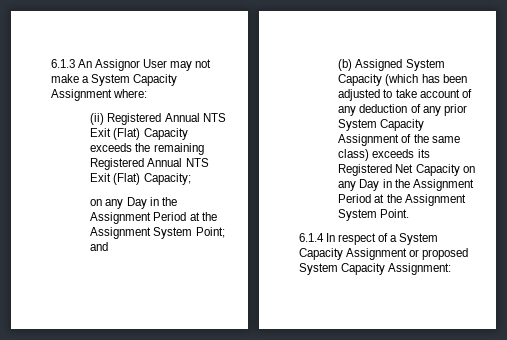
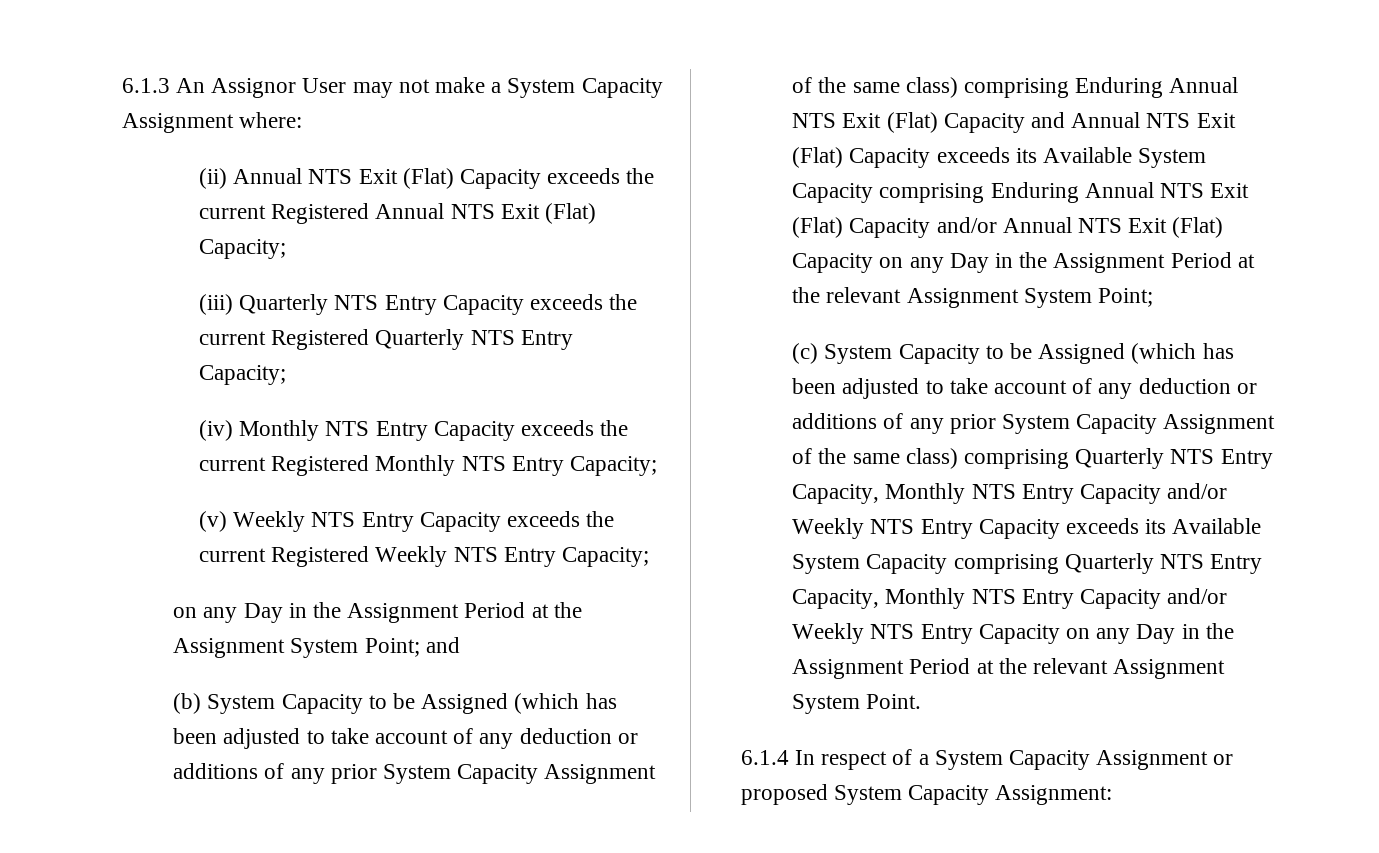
- (ii) Registered Annual NTS Exit (Flat) Capacity exceeds the remaining Registered Annual NTS Exit (Flat) Capacity;
+ (ii) Annual NTS Exit (Flat) Capacity exceeds the current Registered Annual NTS Exit (Flat) Capacity;
+ (iii) Quarterly NTS Entry Capacity exceeds the current Registered Quarterly NTS Entry Capacity;
+ (iv) Monthly NTS Entry Capacity exceeds the current Registered Monthly NTS Entry Capacity;
+ (v) Weekly NTS Entry Capacity exceeds the current Registered Weekly NTS Entry Capacity;
- (b) Assigned System Capacity (which has been adjusted to take account of any deduction of any prior System Capacity Assignment of the same class) exceeds its Registered Net Capacity on any Day in the Assignment Period at the Assignment System Point.
+ (b) System Capacity to be Assigned (which has been adjusted to take account of any deduction or additions of any prior System Capacity Assignment of the same class) comprising Enduring Annual NTS Exit (Flat) Capacity and Annual NTS Exit (Flat) Capacity exceeds its Available System Capacity comprising Enduring Annual NTS Exit (Flat) Capacity and/or Annual NTS Exit (Flat) Capacity on any Day in the Assignment Period at the relevant Assignment System Point;
+ (c) System Capacity to be Assigned (which has been adjusted to take account of any deduction or additions of any prior System Capacity Assignment of the same class) comprising Quarterly NTS Entry Capacity, Monthly NTS Entry Capacity and/or Weekly NTS Entry Capacity exceeds its Available System Capacity comprising Quarterly NTS Entry Capacity, Monthly NTS Entry Capacity and/or Weekly NTS Entry Capacity on any Day in the Assignment Period at the relevant Assignment System Point.

